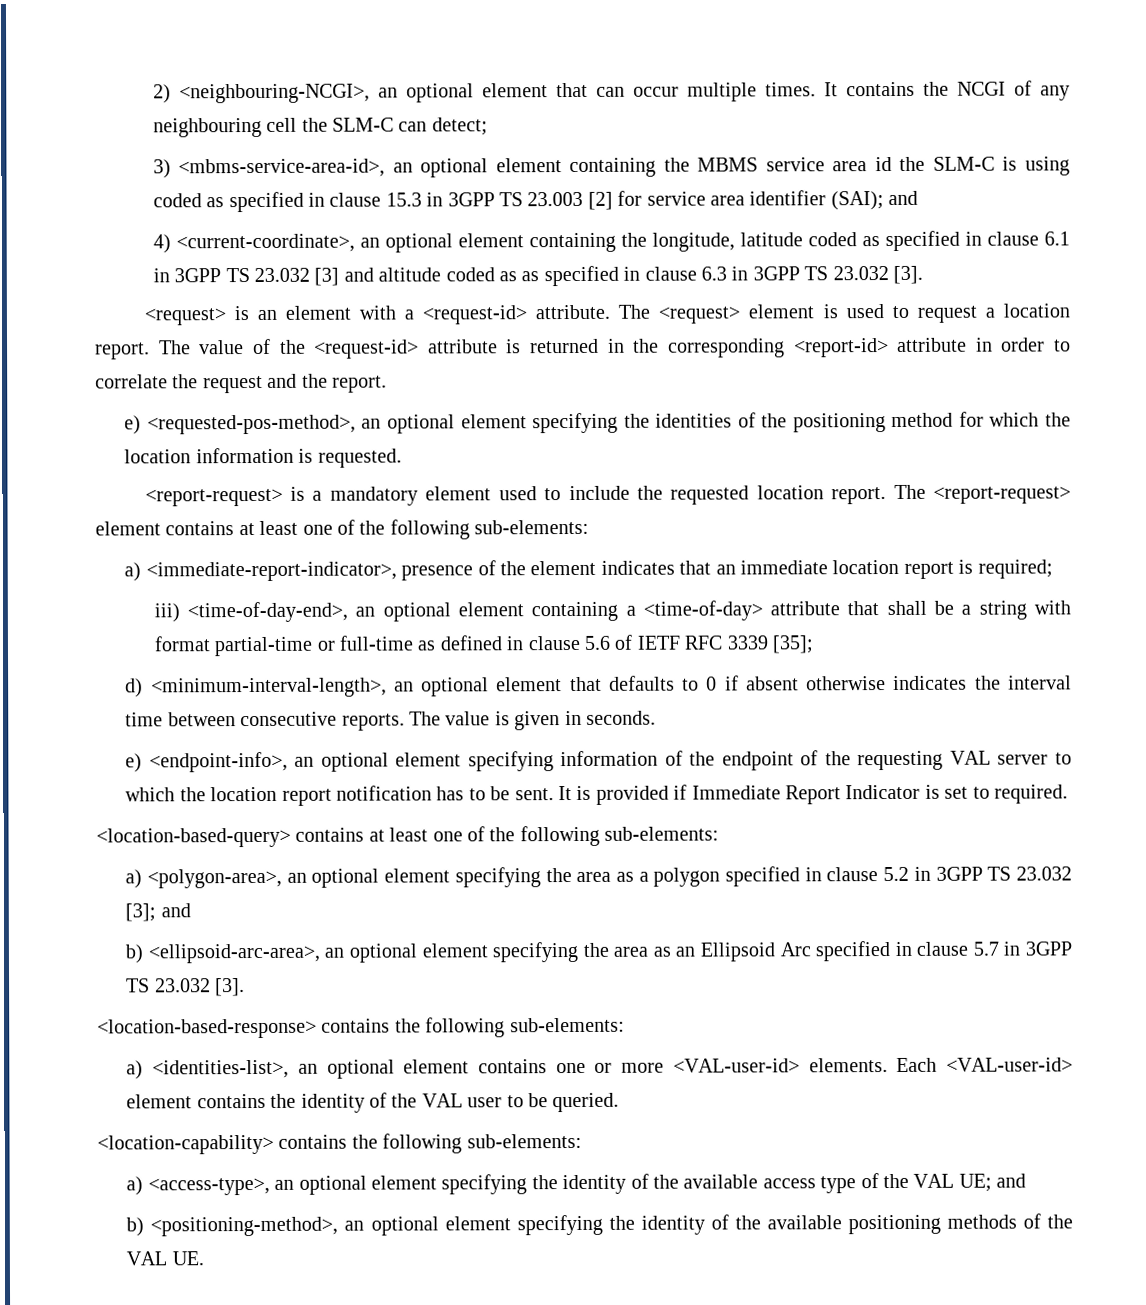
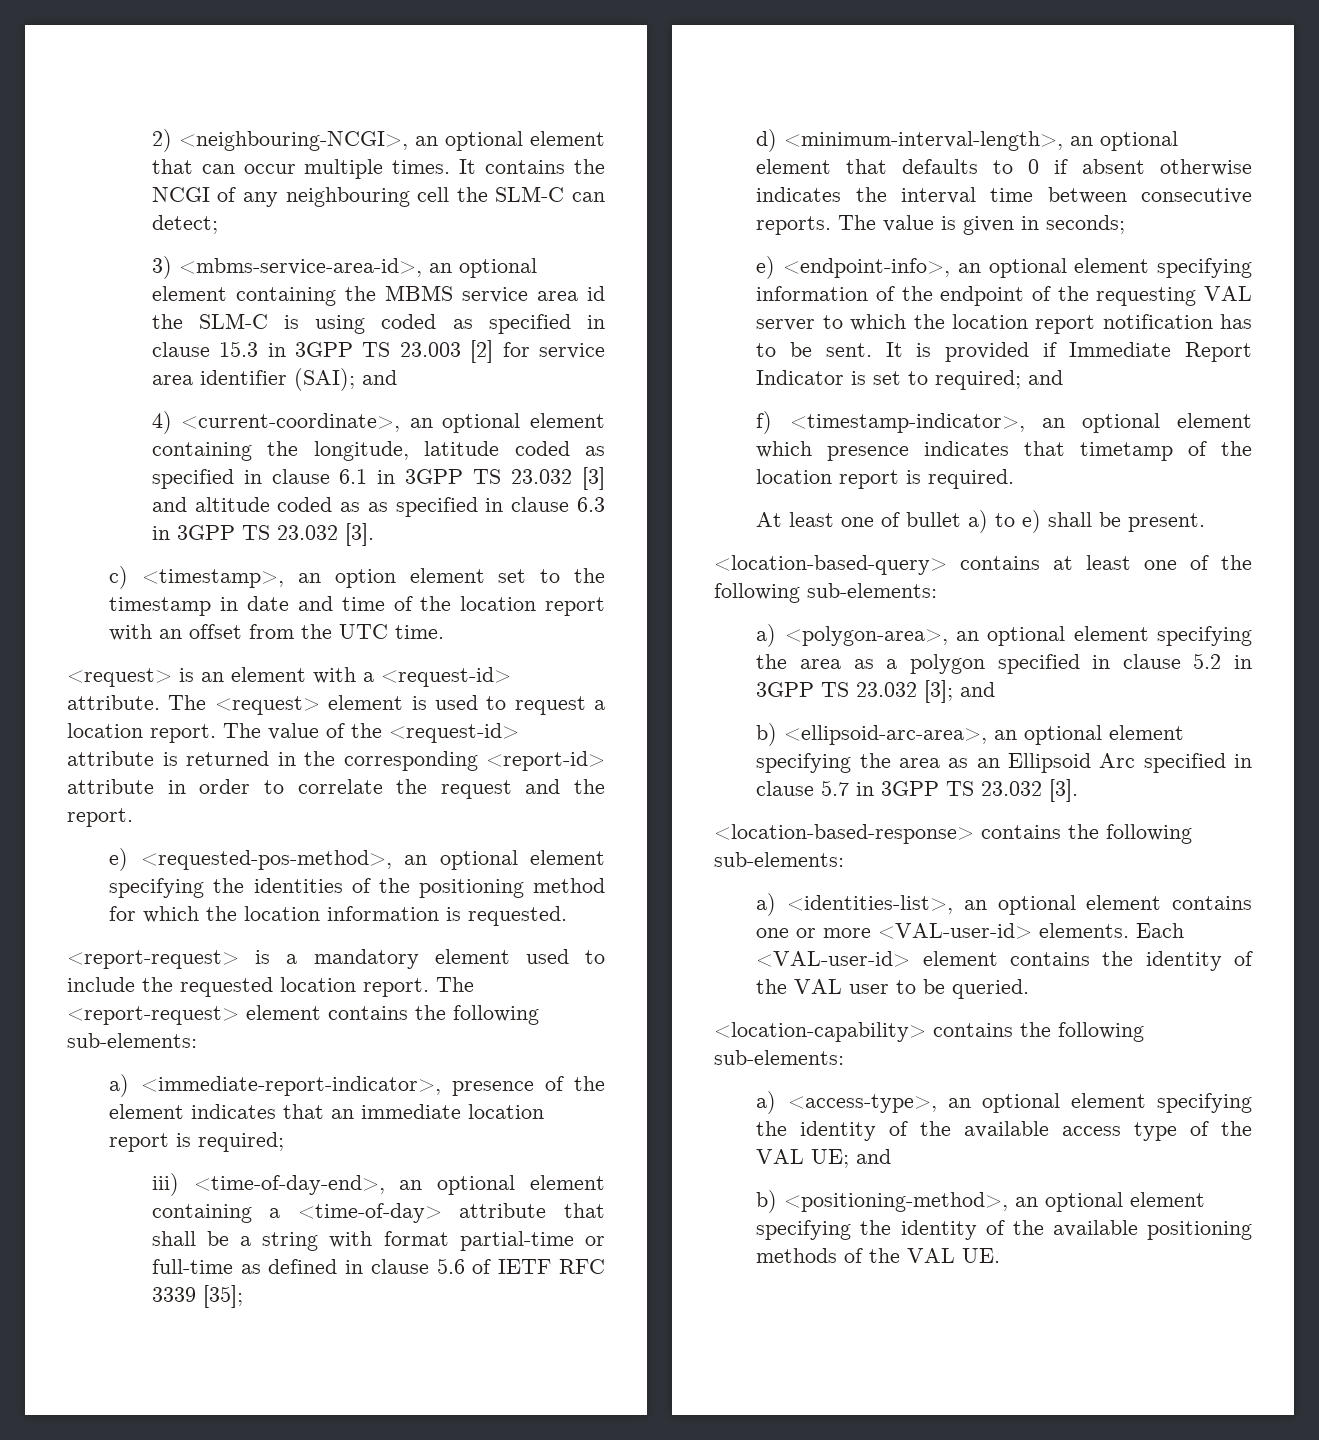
+ c) <timestamp>, an option element set to the timestamp in date and time of the location report with an offset from the UTC time.
- The <report-request> element contains at least one of the following sub-elements:
+ The <report-request> element contains the following sub-elements:
- The value is given in seconds.
+ The value is given in seconds;
- It is provided if Immediate Report Indicator is set to required.
+ It is provided if Immediate Report Indicator is set to required; and
+ f) <timestamp-indicator>, an optional element which presence indicates that timetamp of the location report is required.
+ At least one of bullet a) to e) shall be present.

